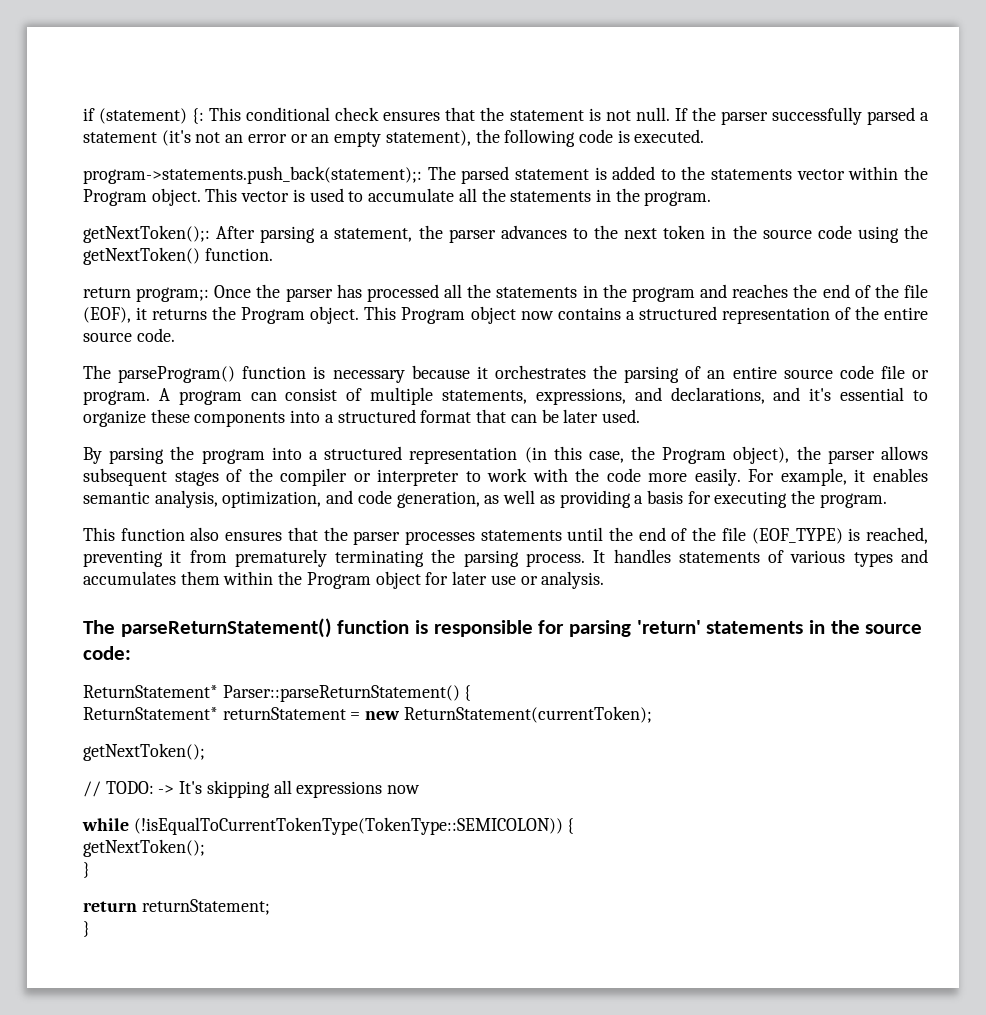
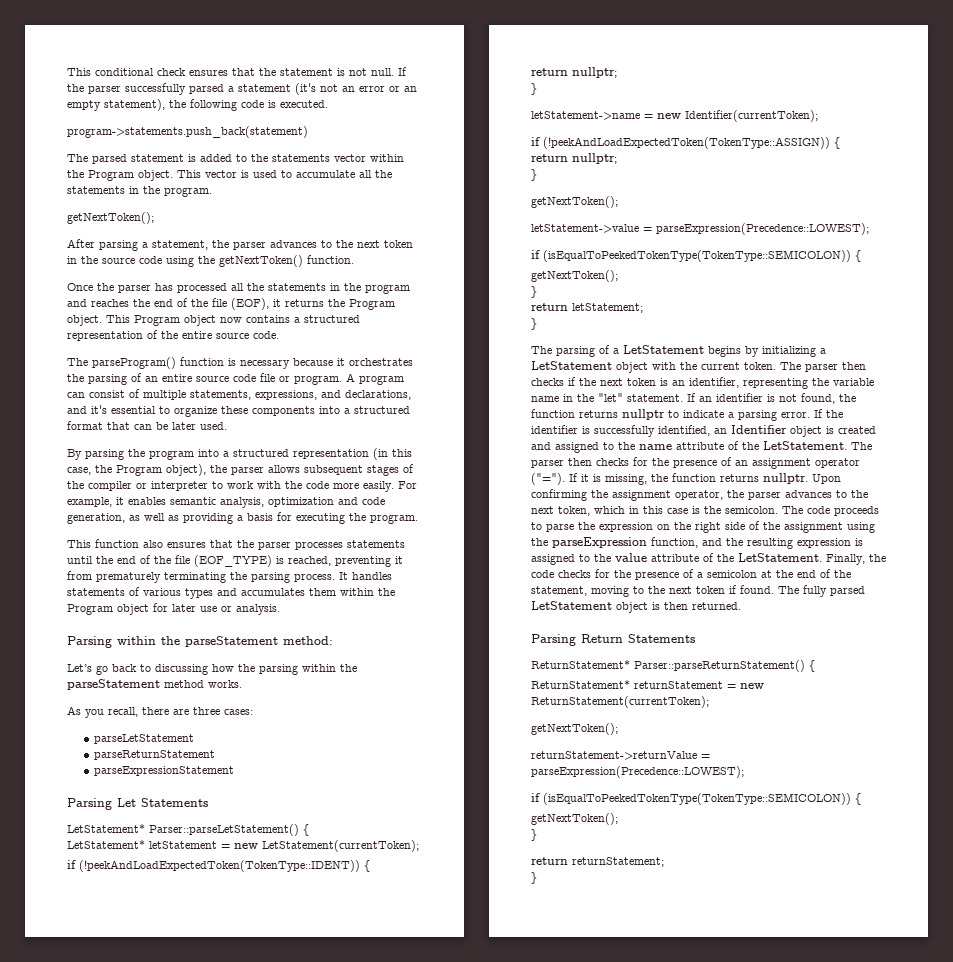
- if (statement) {: This conditional check ensures that the statement is not null.
+ This conditional check ensures that the statement is not null.
- program->statements.push_back(statement);: The parsed statement is added to the statements vector within the Program object.
+ program->statements.push_back(statement)
+ The parsed statement is added to the statements vector within the Program object.
  This vector is used to accumulate all the statements in the program.
- getNextToken();: After parsing a statement, the parser advances to the next token in the source code using the getNextToken() function.
+ getNextToken();
+ After parsing a statement, the parser advances to the next token in the source code using the getNextToken() function.
- return program;: Once the parser has processed all the statements in the program and reaches the end of the file (EOF), it returns the Program object.
+ Once the parser has processed all the statements in the program and reaches the end of the file (EOF), it returns the Program object.
- For example, it enables semantic analysis, optimization, and code generation, as well as providing a basis for executing the program.
+ For example, it enables semantic analysis, optimization and code generation, as well as providing a basis for executing the program.
- The parseReturnStatement() function is responsible for parsing 'return' statements in the source code:
+ Parsing within the parseStatement method:
+ Let’s go back to discussing how the parsing within the parseStatement method works.
+ As you recall, there are three cases:
+ parseLetStatement
+ parseReturnStatement
+ parseExpressionStatement
+ Parsing Let Statements
+ LetStatement* Parser::parseLetStatement() {
+ LetStatement* letStatement = new LetStatement(currentToken);
+ if (!peekAndLoadExpectedToken(TokenType::IDENT)) {
+ return nullptr;
+ }
+ letStatement->name = new Identifier(currentToken);
+ if (!peekAndLoadExpectedToken(TokenType::ASSIGN)) {
+ return nullptr;
+ }
+ getNextToken();
+ letStatement->value = parseExpression(Precedence::LOWEST);
+ if (isEqualToPeekedTokenType(TokenType::SEMICOLON)) {
+ getNextToken();
+ }
+ return letStatement;
+ }
+ The parsing of a LetStatement begins by initializing a LetStatement object with the current token. The parser then checks if the next token is an identifier, representing the variable name in the "let" statement. If an identifier is not found, the function returns nullptr to indicate a parsing error. If the identifier is successfully identified, an Identifier object is created and assigned to the name attribute of the LetStatement. The parser then checks for the presence of an assignment operator ("="). If it is missing, the function returns nullptr. Upon confirming the assignment operator, the parser advances to the next token, which in this case is the semicolon. The code proceeds to parse the expression on the right side of the assignment using the parseExpression function, and the resulting expression is assigned to the value attribute of the LetStatement. Finally, the code checks for the presence of a semicolon at the end of the statement, moving to the next token if found. The fully parsed LetStatement object is then returned.
+ Parsing Return Statements
- // TODO: -> It's skipping all expressions now
- while (!isEqualToCurrentTokenType(TokenType::SEMICOLON)) {
+ returnStatement->returnValue = parseExpression(Precedence::LOWEST);
+ if (isEqualToPeekedTokenType(TokenType::SEMICOLON)) {

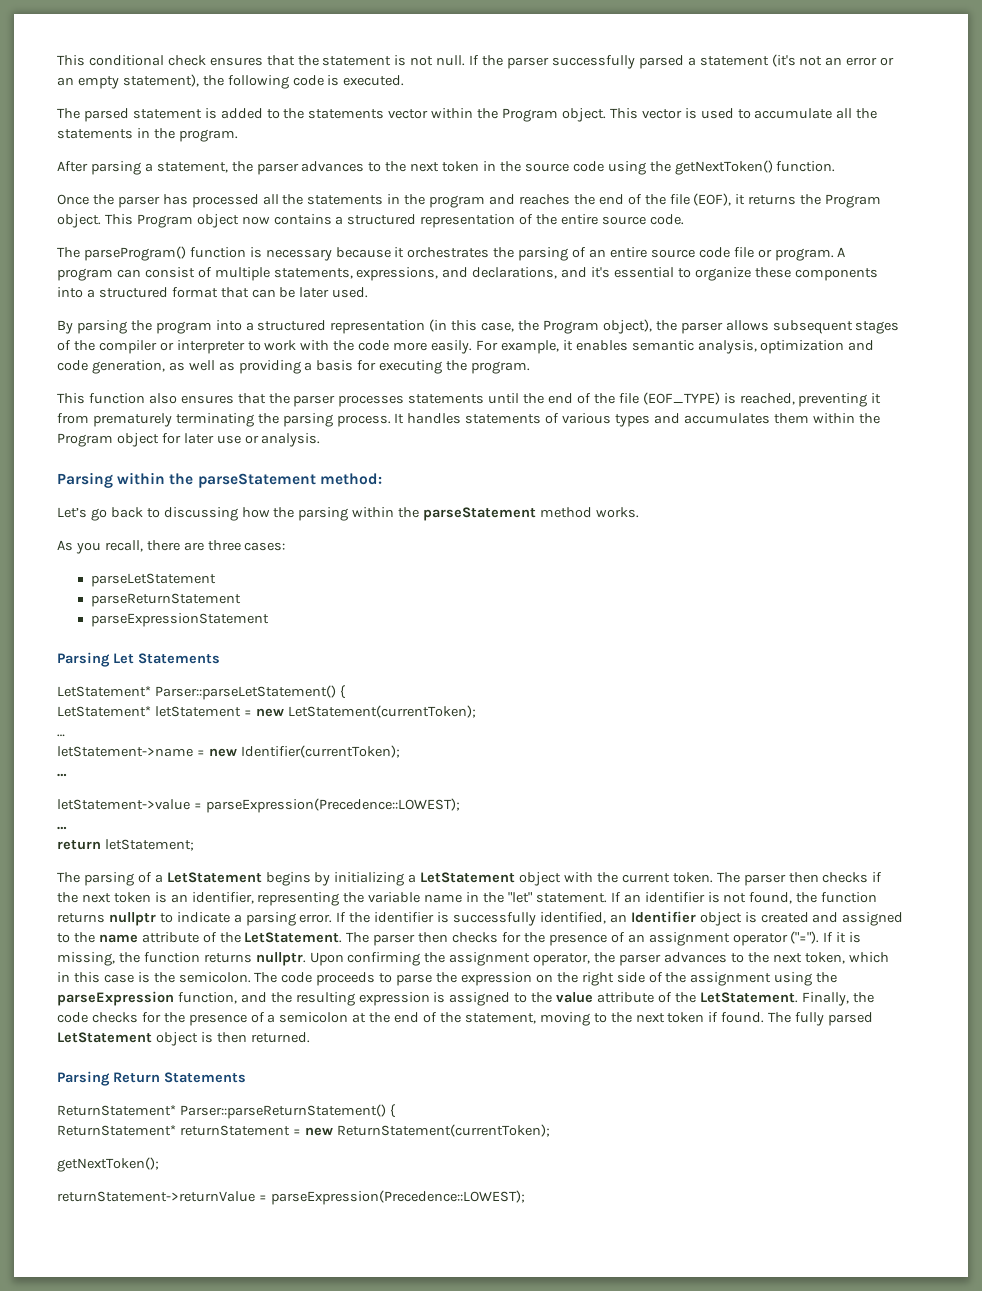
- program->statements.push_back(statement)
  This vector is used to accumulate all the statements in the program.
- getNextToken();
  LetStatement* letStatement = new LetStatement(currentToken);
- if (!peekAndLoadExpectedToken(TokenType::IDENT)) {
- return nullptr;
- }
+ …
  letStatement->name = new Identifier(currentToken);
- if (!peekAndLoadExpectedToken(TokenType::ASSIGN)) {
- return nullptr;
- }
- getNextToken();
+ …
  letStatement->value = parseExpression(Precedence::LOWEST);
- if (isEqualToPeekedTokenType(TokenType::SEMICOLON)) {
- getNextToken();
- }
+ …
  return letStatement;
- }
  returnStatement->returnValue = parseExpression(Precedence::LOWEST);
- if (isEqualToPeekedTokenType(TokenType::SEMICOLON)) {
- getNextToken();
- }
- return returnStatement;
- }

